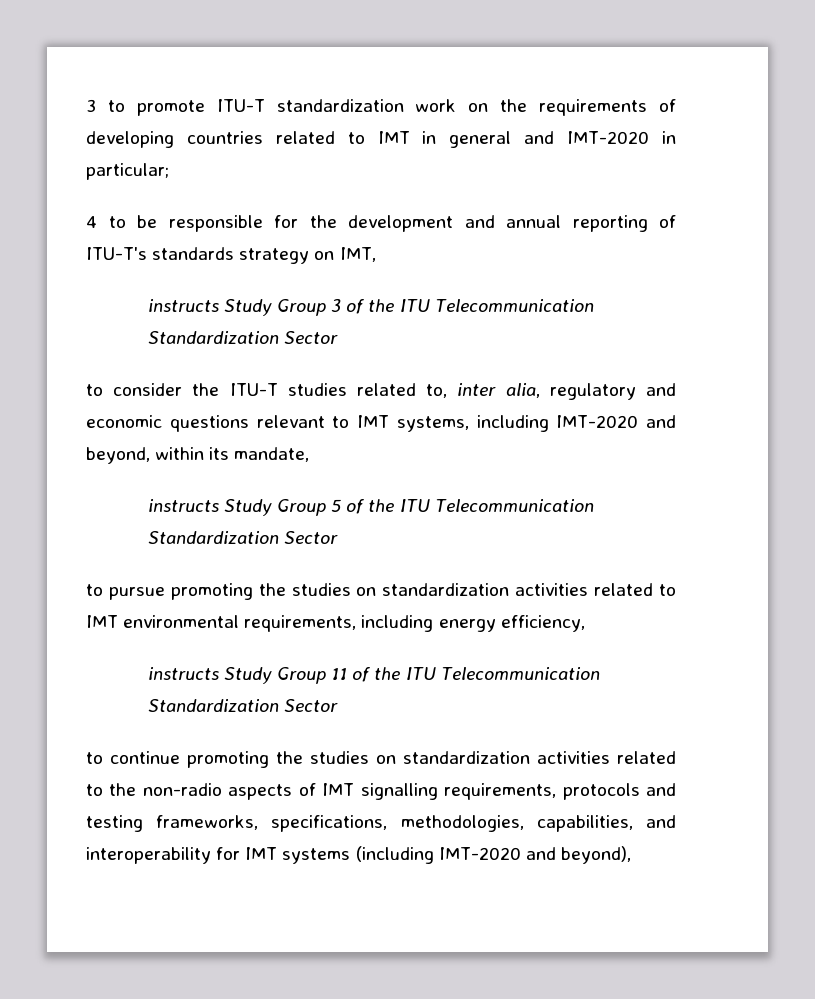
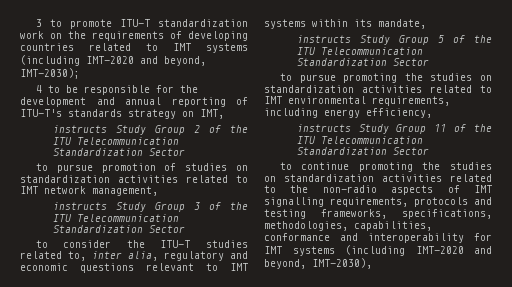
- 3 to promote ITU-T standardization work on the requirements of developing countries related to IMT in general and IMT-2020 in particular;
+ 3 to promote ITU-T standardization work on the requirements of developing countries related to IMT systems (including IMT-2020 and beyond, IMT-2030);
+ instructs Study Group 2 of the ITU Telecommunication Standardization Sector
+ to pursue promotion of studies on standardization activities related to IMT network management,
- to consider the ITU-T studies related to, inter alia, regulatory and economic questions relevant to IMT systems, including IMT-2020 and beyond, within its mandate,
+ to consider the ITU-T studies related to, inter alia, regulatory and economic questions relevant to IMT systems within its mandate,
- to continue promoting the studies on standardization activities related to the non-radio aspects of IMT signalling requirements, protocols and testing frameworks, specifications, methodologies, capabilities, and interoperability for IMT systems (including IMT-2020 and beyond),
+ to continue promoting the studies on standardization activities related to the non-radio aspects of IMT signalling requirements, protocols and testing frameworks, specifications, methodologies, capabilities, conformance and interoperability for IMT systems (including IMT-2020 and beyond, IMT-2030),

